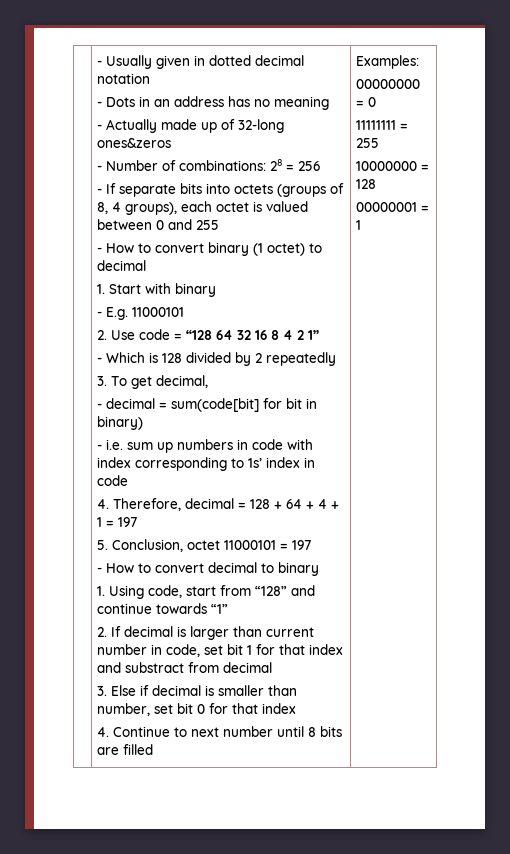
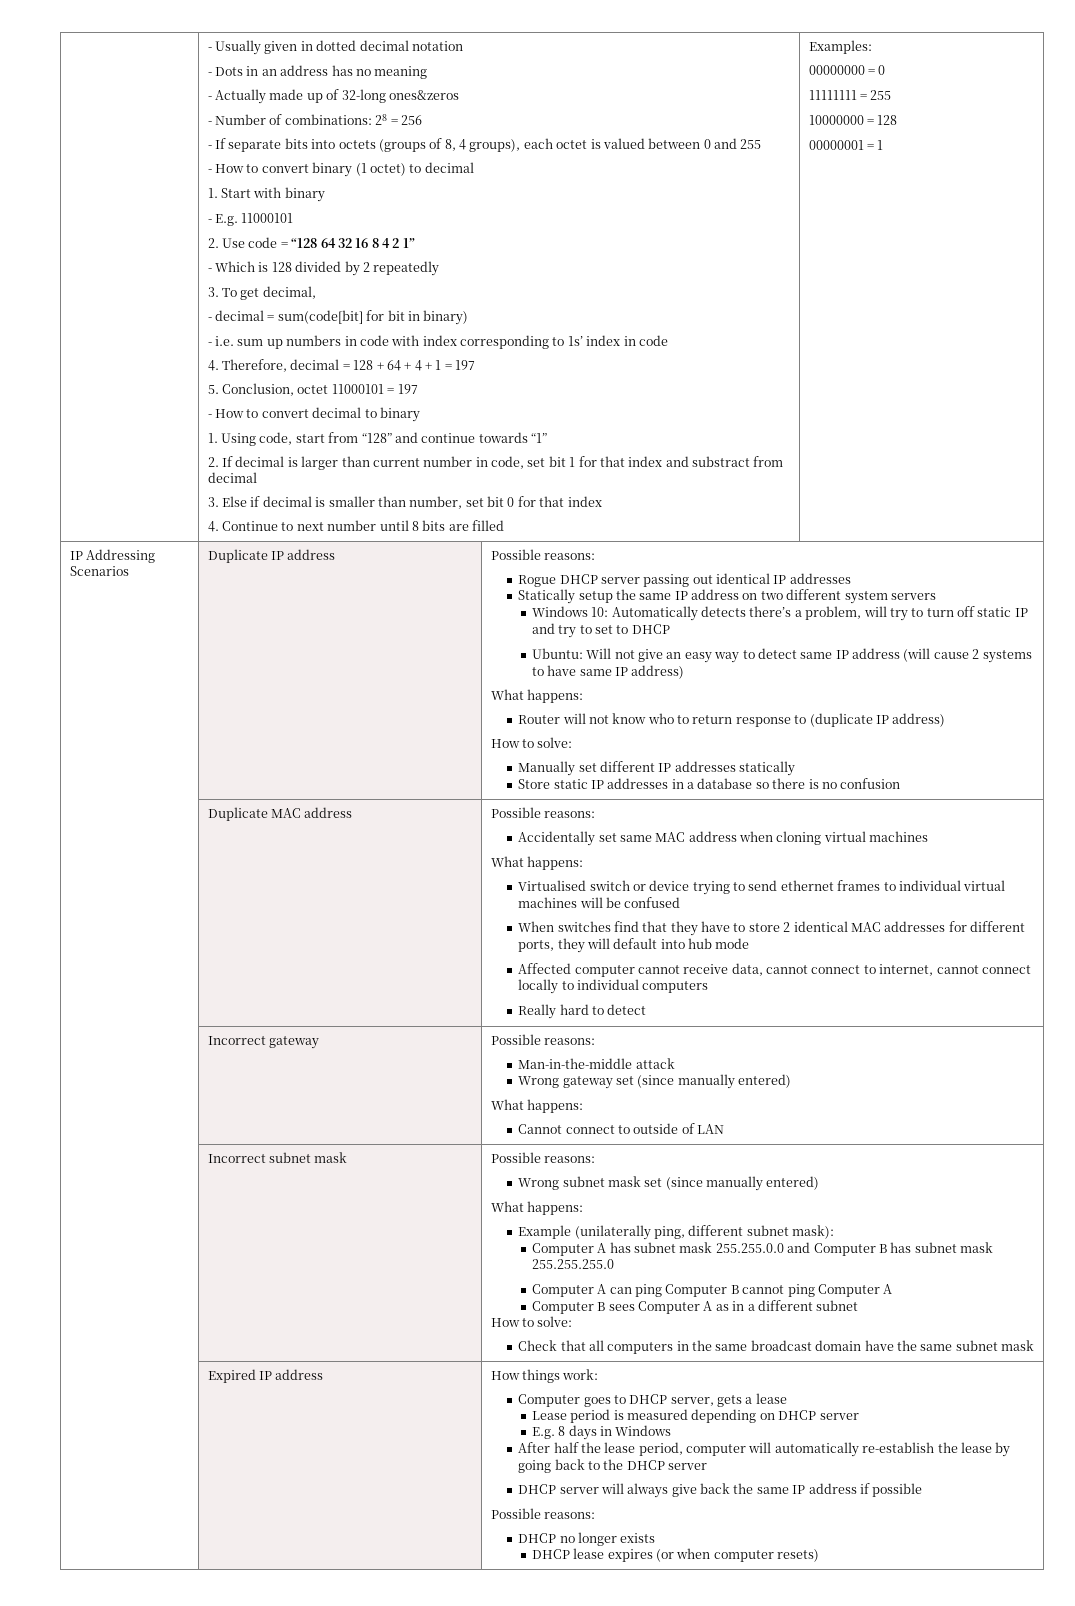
+ IP Addressing Scenarios | Duplicate IP address | Possible reasons:
+ Rogue DHCP server passing out identical IP addresses
+ Statically setup the same IP address on two different system servers
+ Windows 10: Automatically detects there’s a problem, will try to turn off static IP and try to set to DHCP
+ Ubuntu: Will not give an easy way to detect same IP address (will cause 2 systems to have same IP address)
+ What happens:
+ Router will not know who to return response to (duplicate IP address)
+ How to solve:
+ Manually set different IP addresses statically
+ Store static IP addresses in a database so there is no confusion
+ | Duplicate MAC address | Possible reasons:
+ Accidentally set same MAC address when cloning virtual machines
+ What happens:
+ Virtualised switch or device trying to send ethernet frames to individual virtual machines will be confused
+ When switches find that they have to store 2 identical MAC addresses for different ports, they will default into hub mode
+ Affected computer cannot receive data, cannot connect to internet, cannot connect locally to individual computers
+ Really hard to detect
+ | Incorrect gateway | Possible reasons:
+ Man-in-the-middle attack
+ Wrong gateway set (since manually entered)
+ What happens:
+ Cannot connect to outside of LAN
+ | Incorrect subnet mask | Possible reasons:
+ Wrong subnet mask set (since manually entered)
+ What happens:
+ Example (unilaterally ping, different subnet mask):
+ Computer A has subnet mask 255.255.0.0 and Computer B has subnet mask 255.255.255.0
+ Computer A can ping Computer B cannot ping Computer A
+ Computer B sees Computer A as in a different subnet
+ How to solve:
+ Check that all computers in the same broadcast domain have the same subnet mask
+ | Expired IP address | How things work:
+ Computer goes to DHCP server, gets a lease
+ Lease period is measured depending on DHCP server
+ E.g. 8 days in Windows
+ After half the lease period, computer will automatically re-establish the lease by going back to the DHCP server
+ DHCP server will always give back the same IP address if possible
+ Possible reasons:
+ DHCP no longer exists
+ DHCP lease expires (or when computer resets)

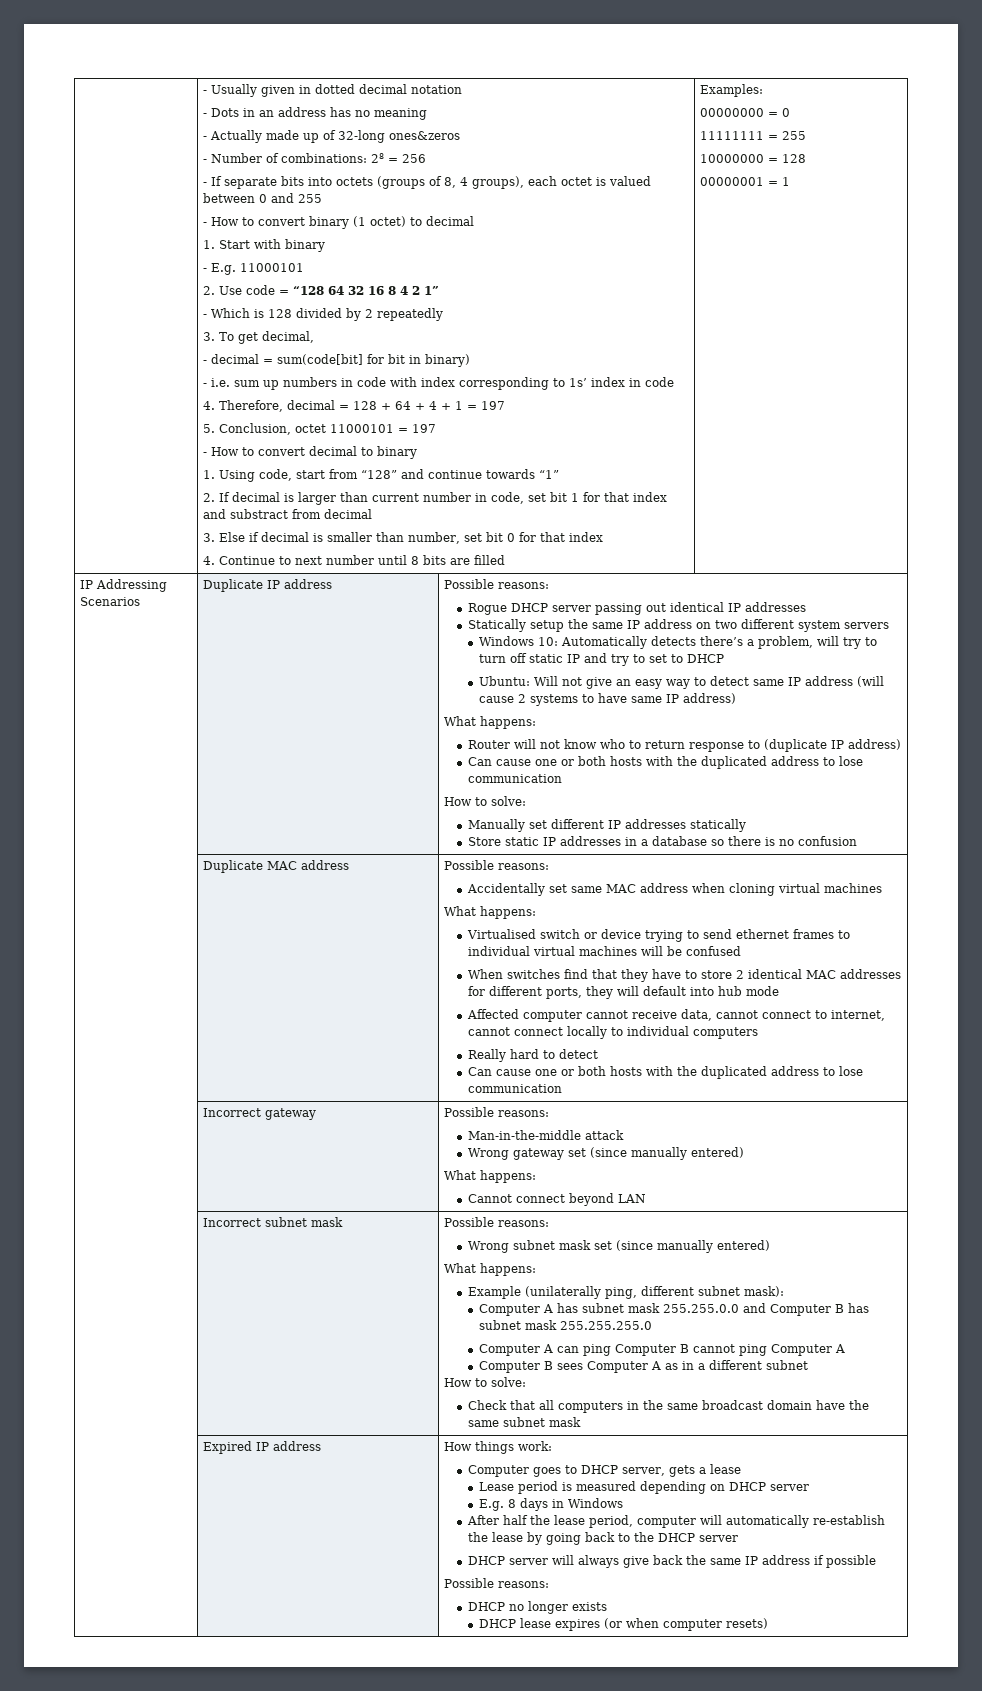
  Router will not know who to return response to (duplicate IP address)
+ Can cause one or both hosts with the duplicated address to lose communication
  Really hard to detect
+ Can cause one or both hosts with the duplicated address to lose communication
  | Incorrect gateway | Possible reasons:
  Man-in-the-middle attack
  Wrong gateway set (since manually entered)
  What happens:
- Cannot connect to outside of LAN
+ Cannot connect beyond LAN

